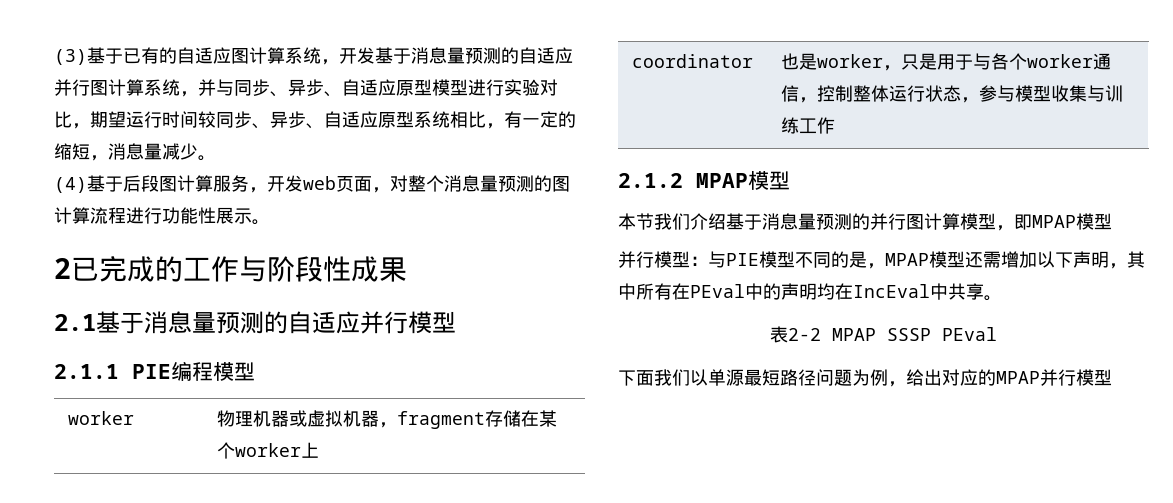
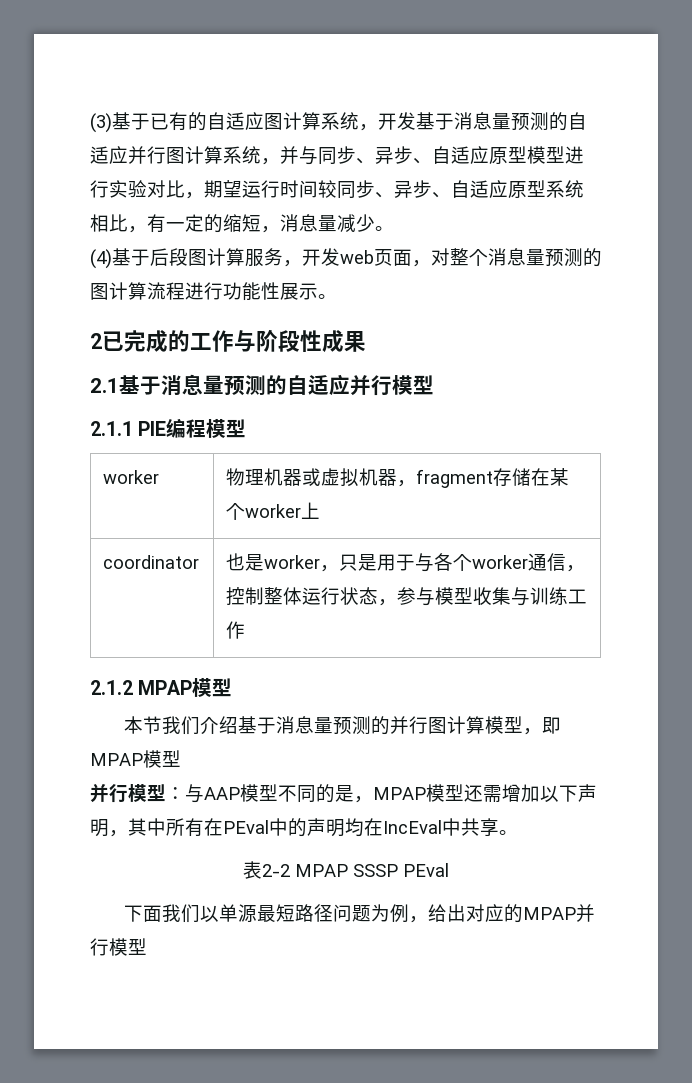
- 并行模型：与PIE模型不同的是，MPAP模型还需增加以下声明，其中所有在PEval中的声明均在IncEval中共享。
+ 并行模型：与AAP模型不同的是，MPAP模型还需增加以下声明，其中所有在PEval中的声明均在IncEval中共享。

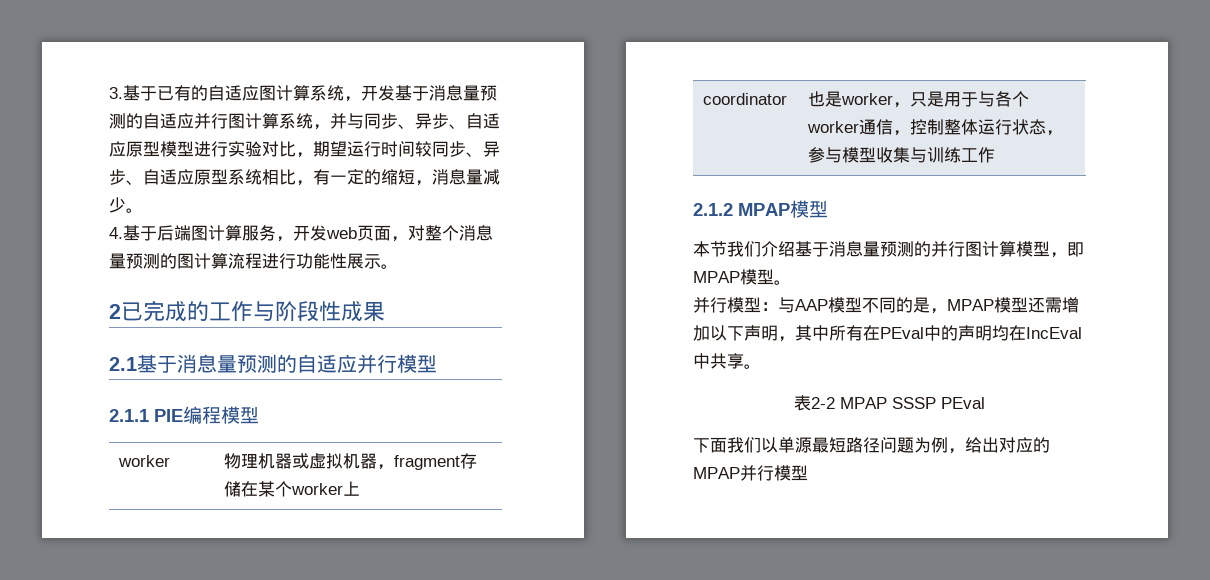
- (3)基于已有的自适应图计算系统，开发基于消息量预测的自适应并行图计算系统，并与同步、异步、自适应原型模型进行实验对比，期望运行时间较同步、异步、自适应原型系统相比，有一定的缩短，消息量减少。
+ 3.基于已有的自适应图计算系统，开发基于消息量预测的自适应并行图计算系统，并与同步、异步、自适应原型模型进行实验对比，期望运行时间较同步、异步、自适应原型系统相比，有一定的缩短，消息量减少。
- (4)基于后段图计算服务，开发web页面，对整个消息量预测的图计算流程进行功能性展示。
+ 4.基于后端图计算服务，开发web页面，对整个消息量预测的图计算流程进行功能性展示。
- 本节我们介绍基于消息量预测的并行图计算模型，即MPAP模型
+ 本节我们介绍基于消息量预测的并行图计算模型，即MPAP模型。

